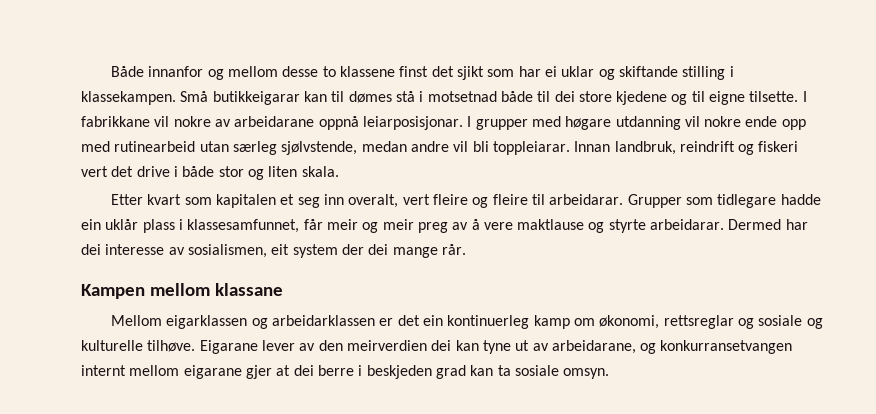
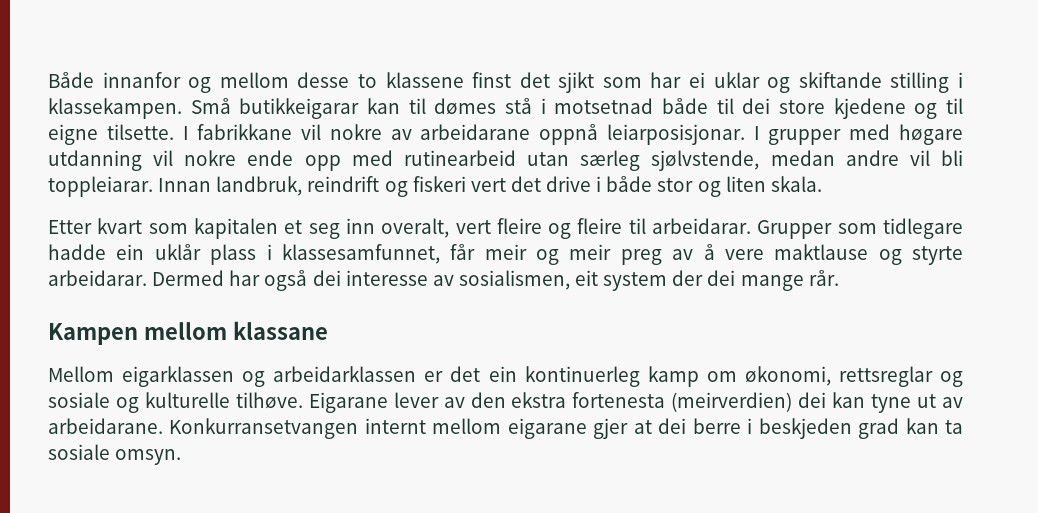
- Dermed har dei interesse av sosialismen, eit system der dei mange rår.
+ Dermed har også dei interesse av sosialismen, eit system der dei mange rår.
- Eigarane lever av den meirverdien dei kan tyne ut av arbeidarane, og konkurransetvangen internt mellom eigarane gjer at dei berre i beskjeden grad kan ta sosiale omsyn.
+ Eigarane lever av den ekstra fortenesta (meirverdien) dei kan tyne ut av arbeidarane. Konkurransetvangen internt mellom eigarane gjer at dei berre i beskjeden grad kan ta sosiale omsyn.

